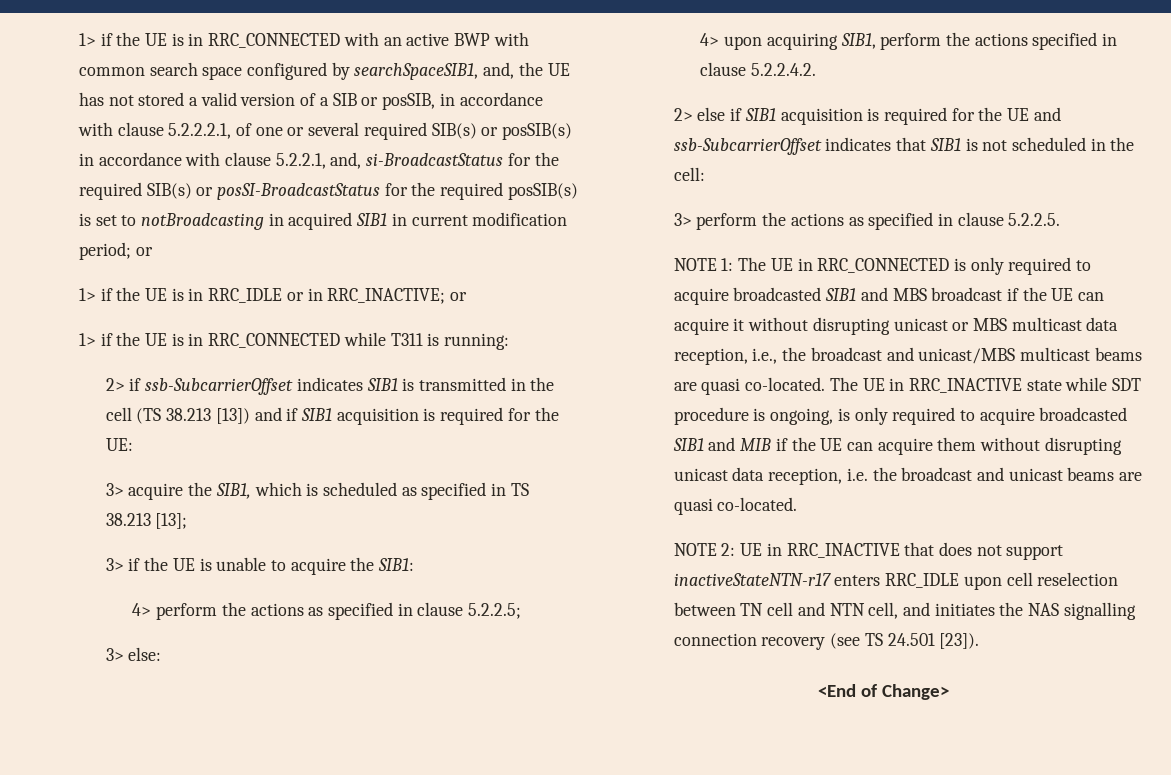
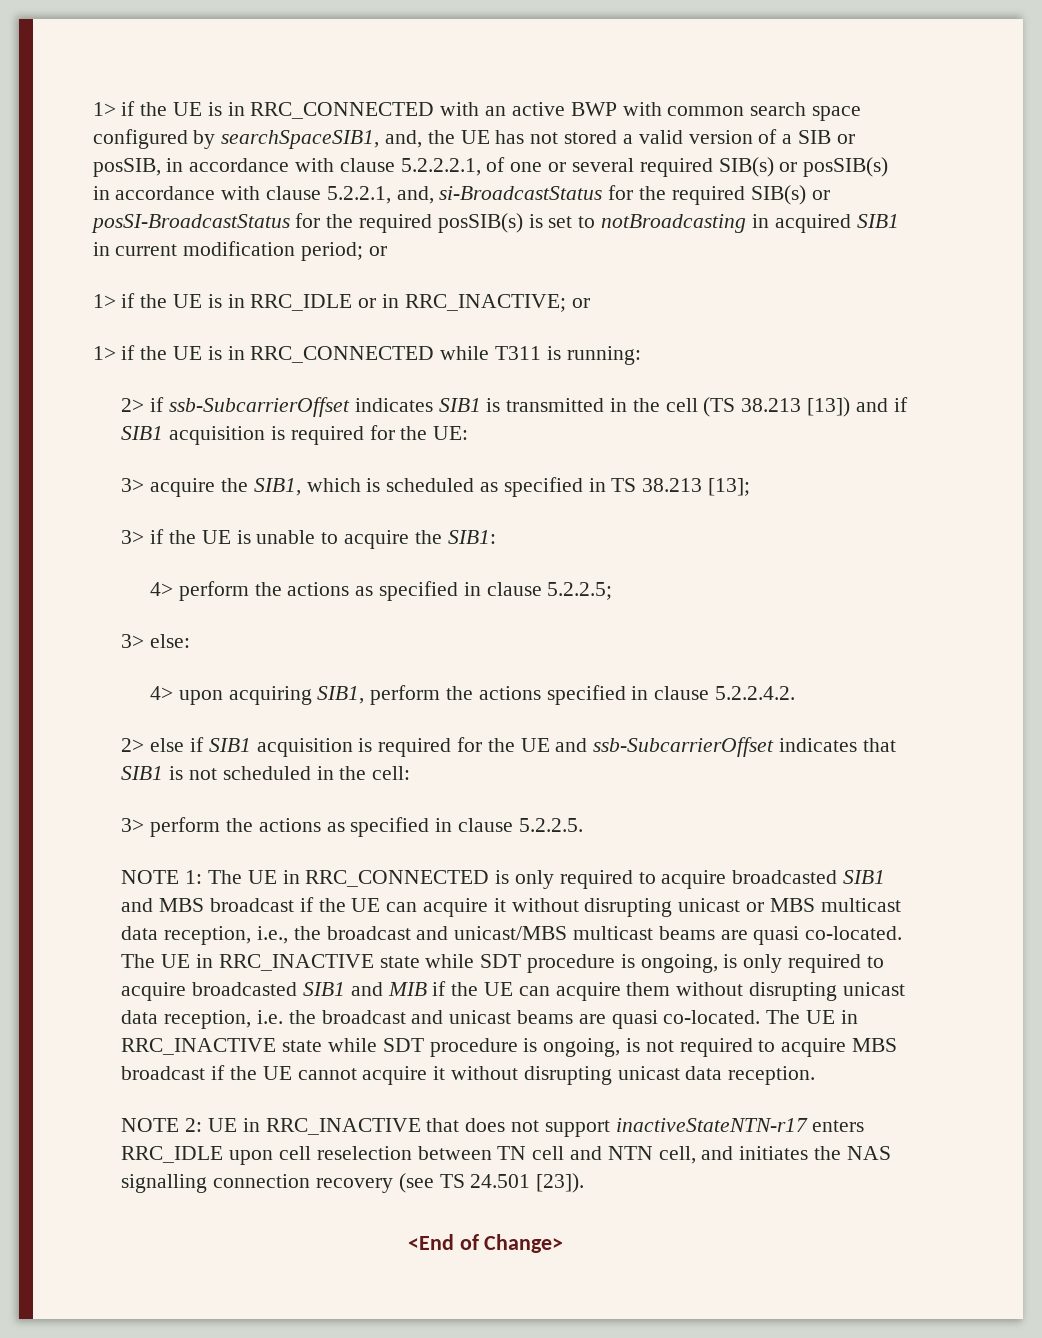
+ The UE in RRC_INACTIVE state while SDT procedure is ongoing, is not required to acquire MBS broadcast if the UE cannot acquire it without disrupting unicast data reception.

